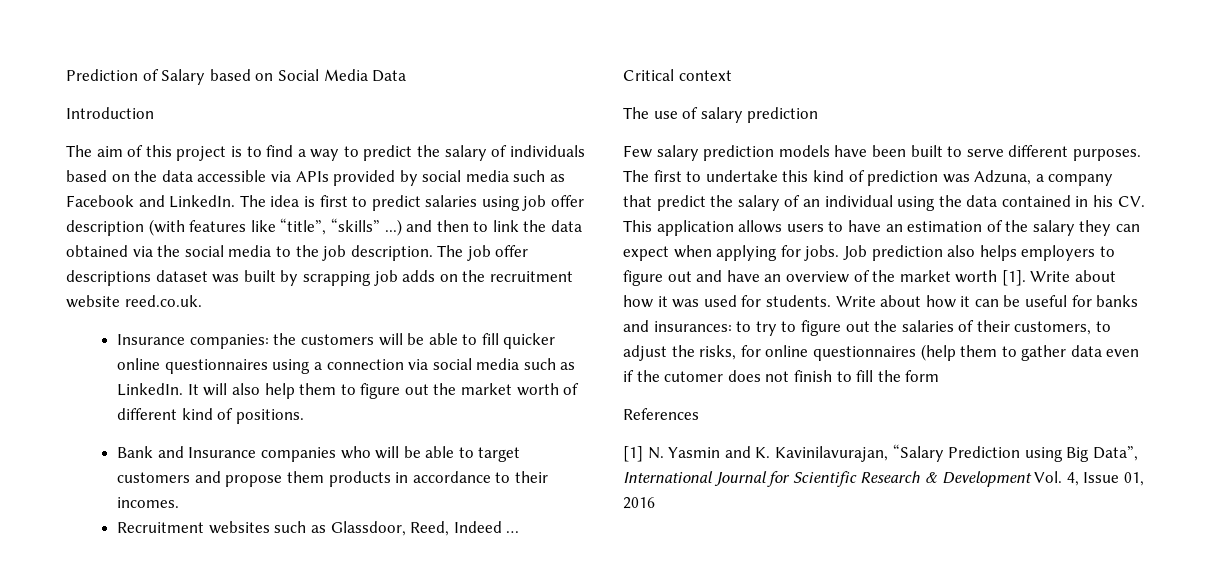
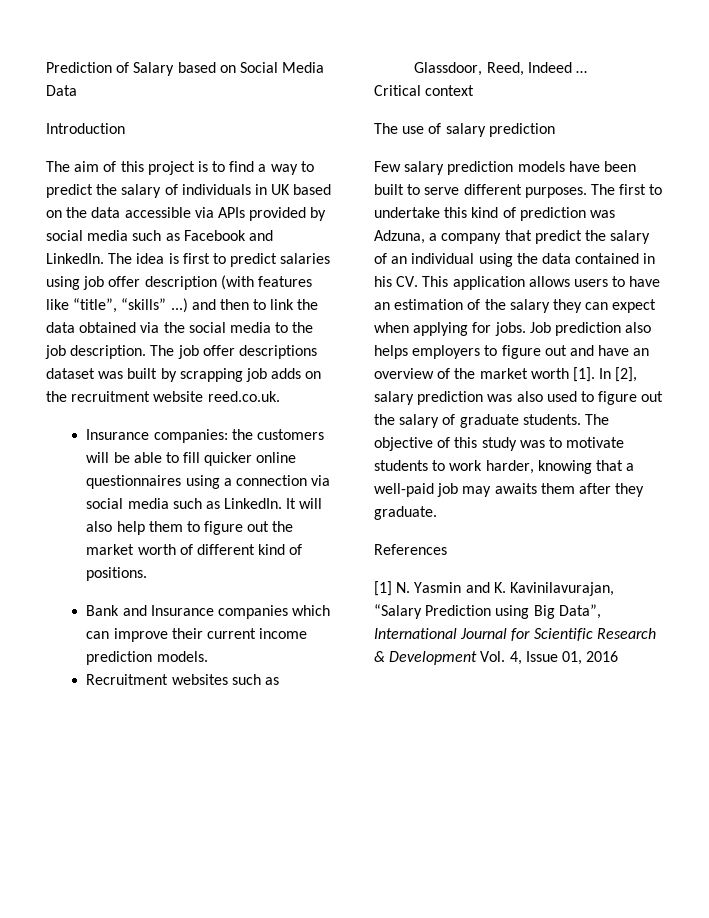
- The aim of this project is to find a way to predict the salary of individuals based on the data accessible via APIs provided by social media such as Facebook and LinkedIn.
+ The aim of this project is to find a way to predict the salary of individuals in UK based on the data accessible via APIs provided by social media such as Facebook and LinkedIn.
- Bank and Insurance companies who will be able to target customers and propose them products in accordance to their incomes.
+ Bank and Insurance companies which can improve their current income prediction models.
- Write about how it was used for students. Write about how it can be useful for banks and insurances: to try to figure out the salaries of their customers, to adjust the risks, for online questionnaires (help them to gather data even if the cutomer does not finish to fill the form
+ In [2], salary prediction was also used to figure out the salary of graduate students. The objective of this study was to motivate students to work harder, knowing that a well-paid job may awaits them after they graduate.

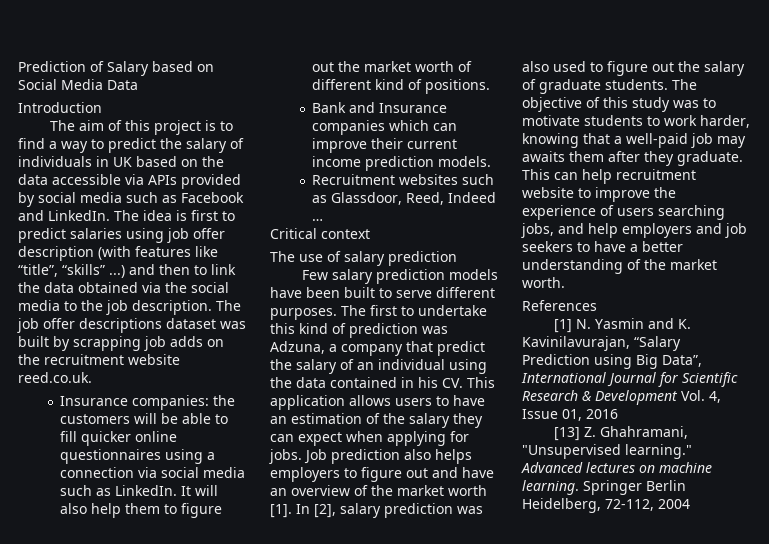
+ This can help recruitment website to improve the experience of users searching jobs, and help employers and job seekers to have a better understanding of the market worth.
+ [13] Z. Ghahramani, "Unsupervised learning." Advanced lectures on machine learning. Springer Berlin Heidelberg, 72-112, 2004

